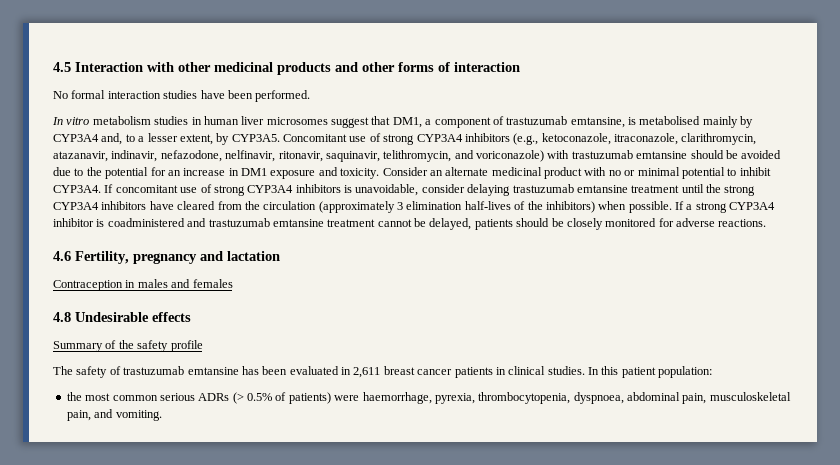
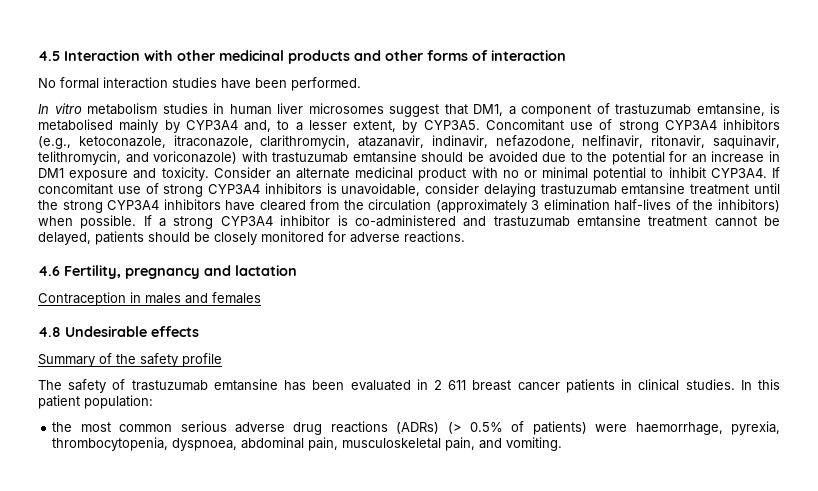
- If a strong CYP3A4 inhibitor is coadministered and trastuzumab emtansine treatment cannot be delayed, patients should be closely monitored for adverse reactions.
+ If a strong CYP3A4 inhibitor is co-administered and trastuzumab emtansine treatment cannot be delayed, patients should be closely monitored for adverse reactions.
- The safety of trastuzumab emtansine has been evaluated in 2,611 breast cancer patients in clinical studies.
+ The safety of trastuzumab emtansine has been evaluated in 2 611 breast cancer patients in clinical studies.
- the most common serious ADRs (> 0.5% of patients) were haemorrhage, pyrexia, thrombocytopenia, dyspnoea, abdominal pain, musculoskeletal pain, and vomiting.
+ the most common serious adverse drug reactions (ADRs) (> 0.5% of patients) were haemorrhage, pyrexia, thrombocytopenia, dyspnoea, abdominal pain, musculoskeletal pain, and vomiting.

